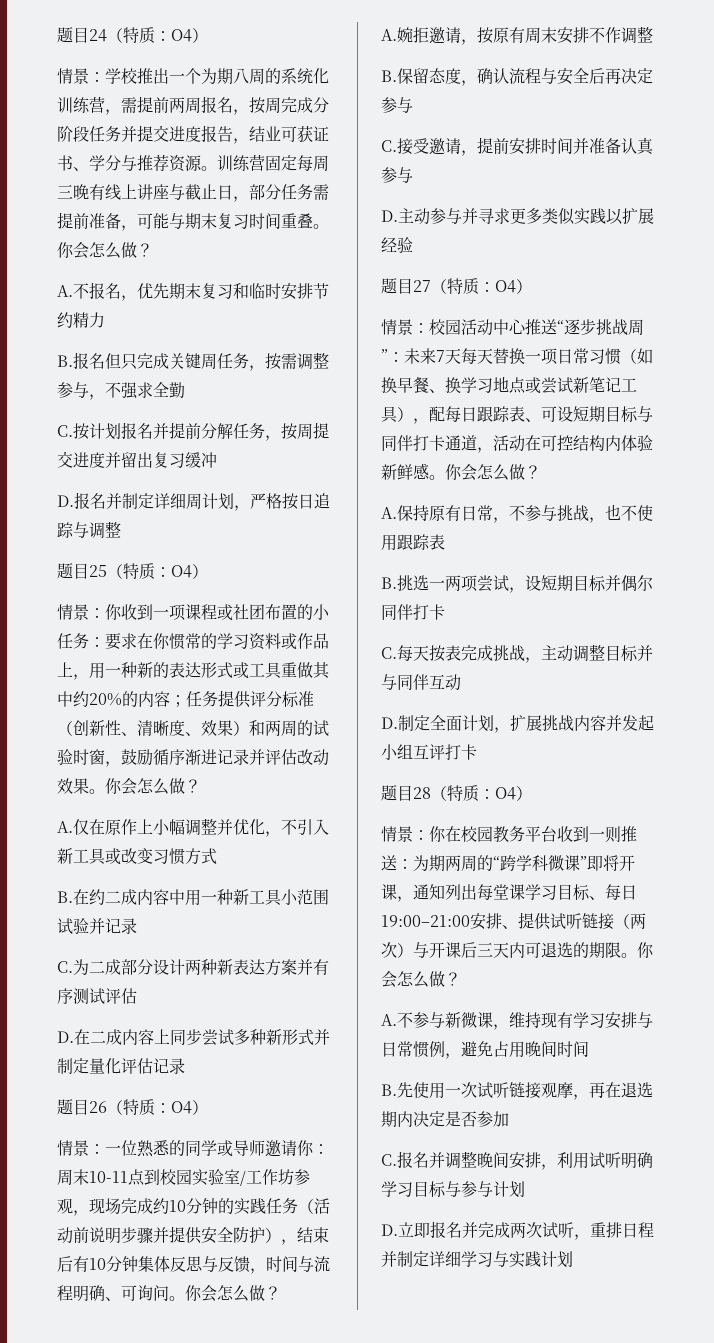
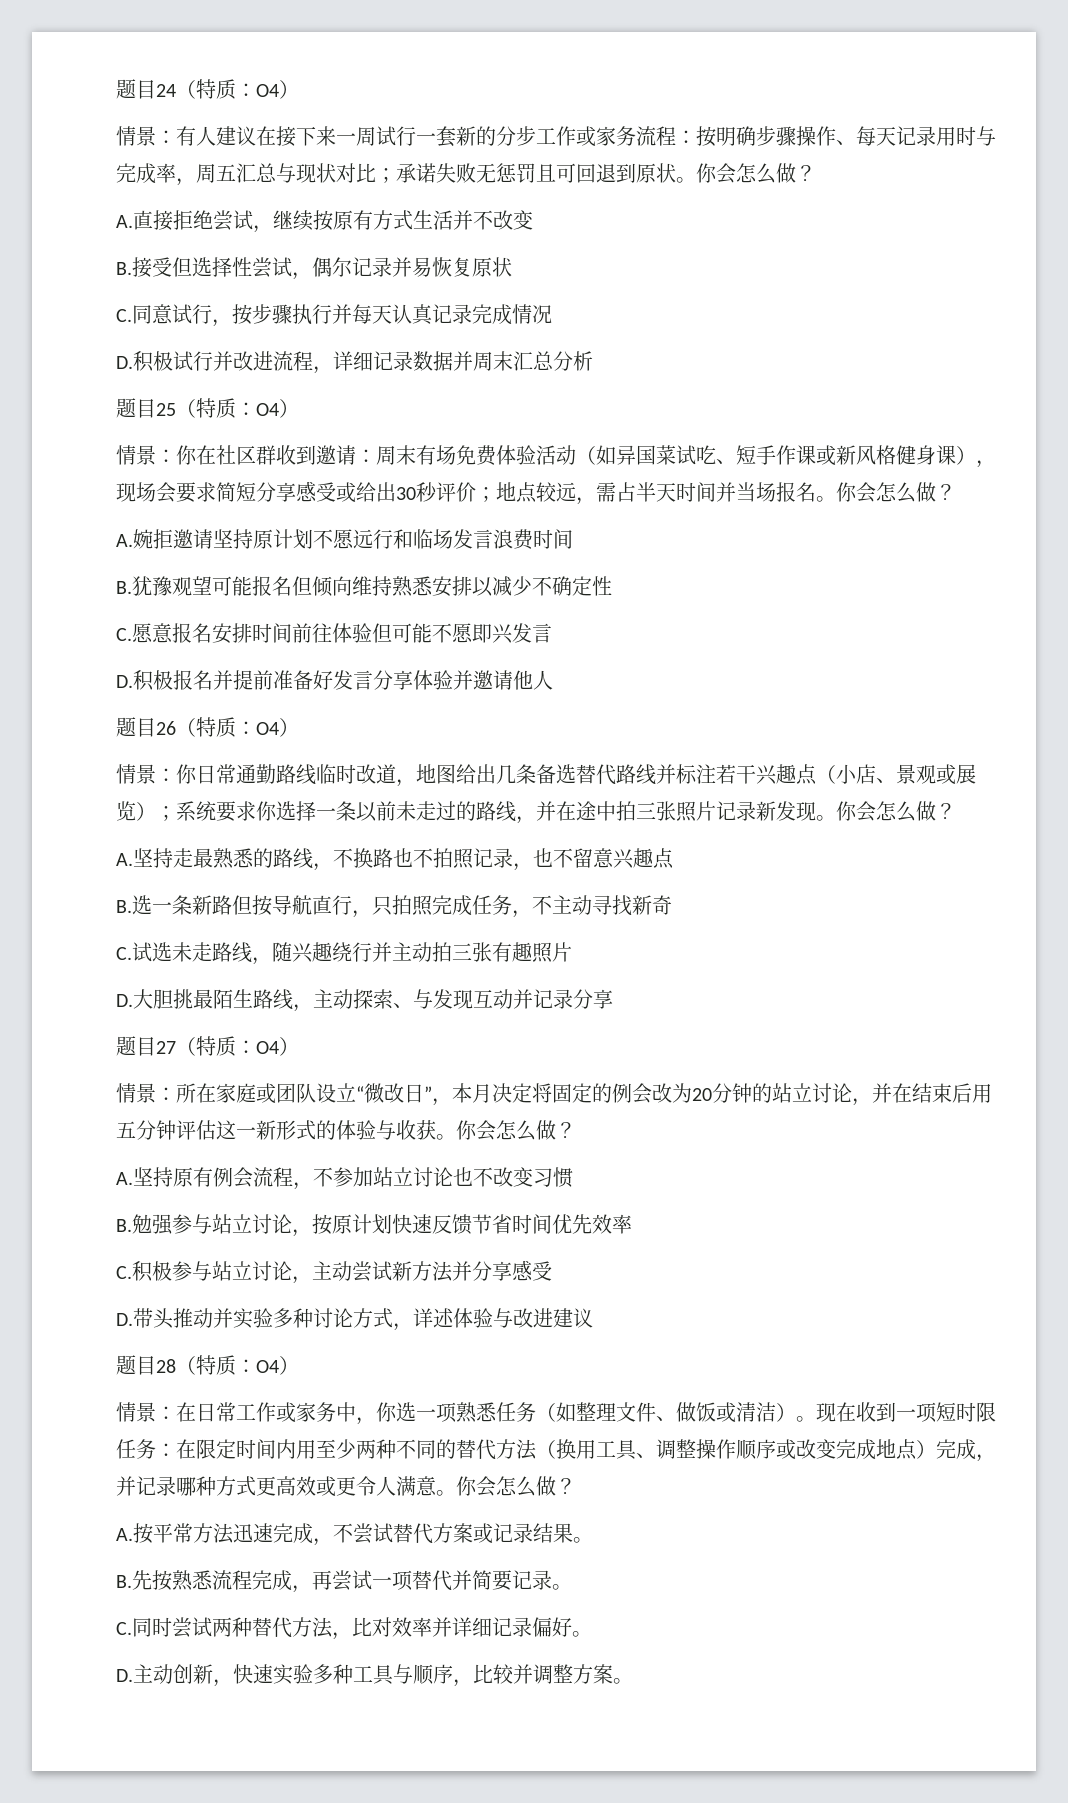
- 情景：学校推出一个为期八周的系统化训练营，需提前两周报名，按周完成分阶段任务并提交进度报告，结业可获证书、学分与推荐资源。训练营固定每周三晚有线上讲座与截止日，部分任务需提前准备，可能与期末复习时间重叠。你会怎么做？
- A.不报名，优先期末复习和临时安排节约精力
- B.报名但只完成关键周任务，按需调整参与，不强求全勤
- C.按计划报名并提前分解任务，按周提交进度并留出复习缓冲
- D.报名并制定详细周计划，严格按日追踪与调整
+ 情景：有人建议在接下来一周试行一套新的分步工作或家务流程：按明确步骤操作、每天记录用时与完成率，周五汇总与现状对比；承诺失败无惩罚且可回退到原状。你会怎么做？
+ A.直接拒绝尝试，继续按原有方式生活并不改变
+ B.接受但选择性尝试，偶尔记录并易恢复原状
+ C.同意试行，按步骤执行并每天认真记录完成情况
+ D.积极试行并改进流程，详细记录数据并周末汇总分析
- 情景：你收到一项课程或社团布置的小任务：要求在你惯常的学习资料或作品上，用一种新的表达形式或工具重做其中约20%的内容；任务提供评分标准（创新性、清晰度、效果）和两周的试验时窗，鼓励循序渐进记录并评估改动效果。你会怎么做？
- A.仅在原作上小幅调整并优化，不引入新工具或改变习惯方式
- B.在约二成内容中用一种新工具小范围试验并记录
- C.为二成部分设计两种新表达方案并有序测试评估
- D.在二成内容上同步尝试多种新形式并制定量化评估记录
+ 情景：你在社区群收到邀请：周末有场免费体验活动（如异国菜试吃、短手作课或新风格健身课），现场会要求简短分享感受或给出30秒评价；地点较远，需占半天时间并当场报名。你会怎么做？
+ A.婉拒邀请坚持原计划不愿远行和临场发言浪费时间
+ B.犹豫观望可能报名但倾向维持熟悉安排以减少不确定性
+ C.愿意报名安排时间前往体验但可能不愿即兴发言
+ D.积极报名并提前准备好发言分享体验并邀请他人
- 情景：一位熟悉的同学或导师邀请你：周末10-11点到校园实验室/工作坊参观，现场完成约10分钟的实践任务（活动前说明步骤并提供安全防护），结束后有10分钟集体反思与反馈，时间与流程明确、可询问。你会怎么做？
- A.婉拒邀请，按原有周末安排不作调整
- B.保留态度，确认流程与安全后再决定参与
- C.接受邀请，提前安排时间并准备认真参与
- D.主动参与并寻求更多类似实践以扩展经验
+ 情景：你日常通勤路线临时改道，地图给出几条备选替代路线并标注若干兴趣点（小店、景观或展览）；系统要求你选择一条以前未走过的路线，并在途中拍三张照片记录新发现。你会怎么做？
+ A.坚持走最熟悉的路线，不换路也不拍照记录，也不留意兴趣点
+ B.选一条新路但按导航直行，只拍照完成任务，不主动寻找新奇
+ C.试选未走路线，随兴趣绕行并主动拍三张有趣照片
+ D.大胆挑最陌生路线，主动探索、与发现互动并记录分享
- 情景：校园活动中心推送“逐步挑战周”：未来7天每天替换一项日常习惯（如换早餐、换学习地点或尝试新笔记工具），配每日跟踪表、可设短期目标与同伴打卡通道，活动在可控结构内体验新鲜感。你会怎么做？
- A.保持原有日常，不参与挑战，也不使用跟踪表
- B.挑选一两项尝试，设短期目标并偶尔同伴打卡
- C.每天按表完成挑战，主动调整目标并与同伴互动
- D.制定全面计划，扩展挑战内容并发起小组互评打卡
+ 情景：所在家庭或团队设立“微改日”，本月决定将固定的例会改为20分钟的站立讨论，并在结束后用五分钟评估这一新形式的体验与收获。你会怎么做？
+ A.坚持原有例会流程，不参加站立讨论也不改变习惯
+ B.勉强参与站立讨论，按原计划快速反馈节省时间优先效率
+ C.积极参与站立讨论，主动尝试新方法并分享感受
+ D.带头推动并实验多种讨论方式，详述体验与改进建议
- 情景：你在校园教务平台收到一则推送：为期两周的“跨学科微课”即将开课，通知列出每堂课学习目标、每日19:00–21:00安排、提供试听链接（两次）与开课后三天内可退选的期限。你会怎么做？
- A.不参与新微课，维持现有学习安排与日常惯例，避免占用晚间时间
- B.先使用一次试听链接观摩，再在退选期内决定是否参加
- C.报名并调整晚间安排，利用试听明确学习目标与参与计划
- D.立即报名并完成两次试听，重排日程并制定详细学习与实践计划
+ 情景：在日常工作或家务中，你选一项熟悉任务（如整理文件、做饭或清洁）。现在收到一项短时限任务：在限定时间内用至少两种不同的替代方法（换用工具、调整操作顺序或改变完成地点）完成，并记录哪种方式更高效或更令人满意。你会怎么做？
+ A.按平常方法迅速完成，不尝试替代方案或记录结果。
+ B.先按熟悉流程完成，再尝试一项替代并简要记录。
+ C.同时尝试两种替代方法，比对效率并详细记录偏好。
+ D.主动创新，快速实验多种工具与顺序，比较并调整方案。

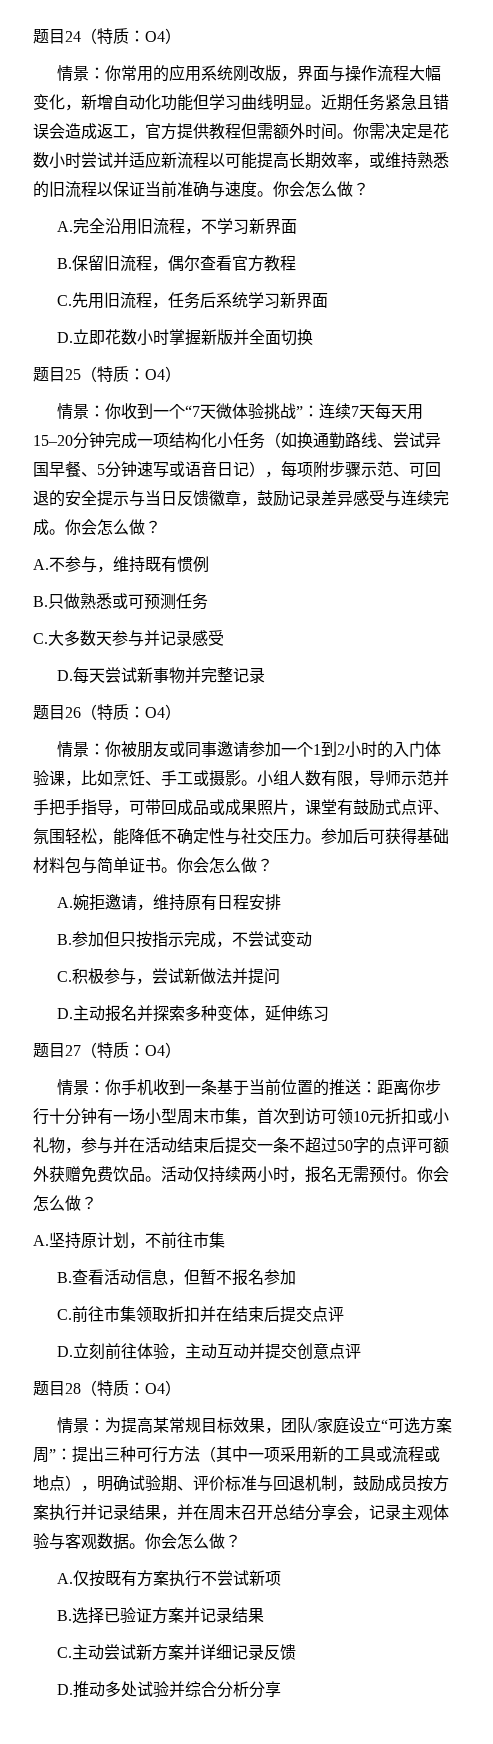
- 情景：有人建议在接下来一周试行一套新的分步工作或家务流程：按明确步骤操作、每天记录用时与完成率，周五汇总与现状对比；承诺失败无惩罚且可回退到原状。你会怎么做？
- A.直接拒绝尝试，继续按原有方式生活并不改变
- B.接受但选择性尝试，偶尔记录并易恢复原状
- C.同意试行，按步骤执行并每天认真记录完成情况
- D.积极试行并改进流程，详细记录数据并周末汇总分析
+ 情景：你常用的应用系统刚改版，界面与操作流程大幅变化，新增自动化功能但学习曲线明显。近期任务紧急且错误会造成返工，官方提供教程但需额外时间。你需决定是花数小时尝试并适应新流程以可能提高长期效率，或维持熟悉的旧流程以保证当前准确与速度。你会怎么做？
+ A.完全沿用旧流程，不学习新界面
+ B.保留旧流程，偶尔查看官方教程
+ C.先用旧流程，任务后系统学习新界面
+ D.立即花数小时掌握新版并全面切换
- 情景：你在社区群收到邀请：周末有场免费体验活动（如异国菜试吃、短手作课或新风格健身课），现场会要求简短分享感受或给出30秒评价；地点较远，需占半天时间并当场报名。你会怎么做？
- A.婉拒邀请坚持原计划不愿远行和临场发言浪费时间
- B.犹豫观望可能报名但倾向维持熟悉安排以减少不确定性
- C.愿意报名安排时间前往体验但可能不愿即兴发言
- D.积极报名并提前准备好发言分享体验并邀请他人
+ 情景：你收到一个“7天微体验挑战”：连续7天每天用15–20分钟完成一项结构化小任务（如换通勤路线、尝试异国早餐、5分钟速写或语音日记），每项附步骤示范、可回退的安全提示与当日反馈徽章，鼓励记录差异感受与连续完成。你会怎么做？
+ A.不参与，维持既有惯例
+ B.只做熟悉或可预测任务
+ C.大多数天参与并记录感受
+ D.每天尝试新事物并完整记录
- 情景：你日常通勤路线临时改道，地图给出几条备选替代路线并标注若干兴趣点（小店、景观或展览）；系统要求你选择一条以前未走过的路线，并在途中拍三张照片记录新发现。你会怎么做？
- A.坚持走最熟悉的路线，不换路也不拍照记录，也不留意兴趣点
- B.选一条新路但按导航直行，只拍照完成任务，不主动寻找新奇
- C.试选未走路线，随兴趣绕行并主动拍三张有趣照片
- D.大胆挑最陌生路线，主动探索、与发现互动并记录分享
+ 情景：你被朋友或同事邀请参加一个1到2小时的入门体验课，比如烹饪、手工或摄影。小组人数有限，导师示范并手把手指导，可带回成品或成果照片，课堂有鼓励式点评、氛围轻松，能降低不确定性与社交压力。参加后可获得基础材料包与简单证书。你会怎么做？
+ A.婉拒邀请，维持原有日程安排
+ B.参加但只按指示完成，不尝试变动
+ C.积极参与，尝试新做法并提问
+ D.主动报名并探索多种变体，延伸练习
- 情景：所在家庭或团队设立“微改日”，本月决定将固定的例会改为20分钟的站立讨论，并在结束后用五分钟评估这一新形式的体验与收获。
+ 情景：你手机收到一条基于当前位置的推送：距离你步行十分钟有一场小型周末市集，首次到访可领10元折扣或小礼物，参与并在活动结束后提交一条不超过50字的点评可额外获赠免费饮品。活动仅持续两小时，报名无需预付。
- A.坚持原有例会流程，不参加站立讨论也不改变习惯
- B.勉强参与站立讨论，按原计划快速反馈节省时间优先效率
- C.积极参与站立讨论，主动尝试新方法并分享感受
- D.带头推动并实验多种讨论方式，详述体验与改进建议
+ A.坚持原计划，不前往市集
+ B.查看活动信息，但暂不报名参加
+ C.前往市集领取折扣并在结束后提交点评
+ D.立刻前往体验，主动互动并提交创意点评
- 情景：在日常工作或家务中，你选一项熟悉任务（如整理文件、做饭或清洁）。现在收到一项短时限任务：在限定时间内用至少两种不同的替代方法（换用工具、调整操作顺序或改变完成地点）完成，并记录哪种方式更高效或更令人满意。你会怎么做？
- A.按平常方法迅速完成，不尝试替代方案或记录结果。
- B.先按熟悉流程完成，再尝试一项替代并简要记录。
- C.同时尝试两种替代方法，比对效率并详细记录偏好。
- D.主动创新，快速实验多种工具与顺序，比较并调整方案。
+ 情景：为提高某常规目标效果，团队/家庭设立“可选方案周”：提出三种可行方法（其中一项采用新的工具或流程或地点），明确试验期、评价标准与回退机制，鼓励成员按方案执行并记录结果，并在周末召开总结分享会，记录主观体验与客观数据。你会怎么做？
+ A.仅按既有方案执行不尝试新项
+ B.选择已验证方案并记录结果
+ C.主动尝试新方案并详细记录反馈
+ D.推动多处试验并综合分析分享

